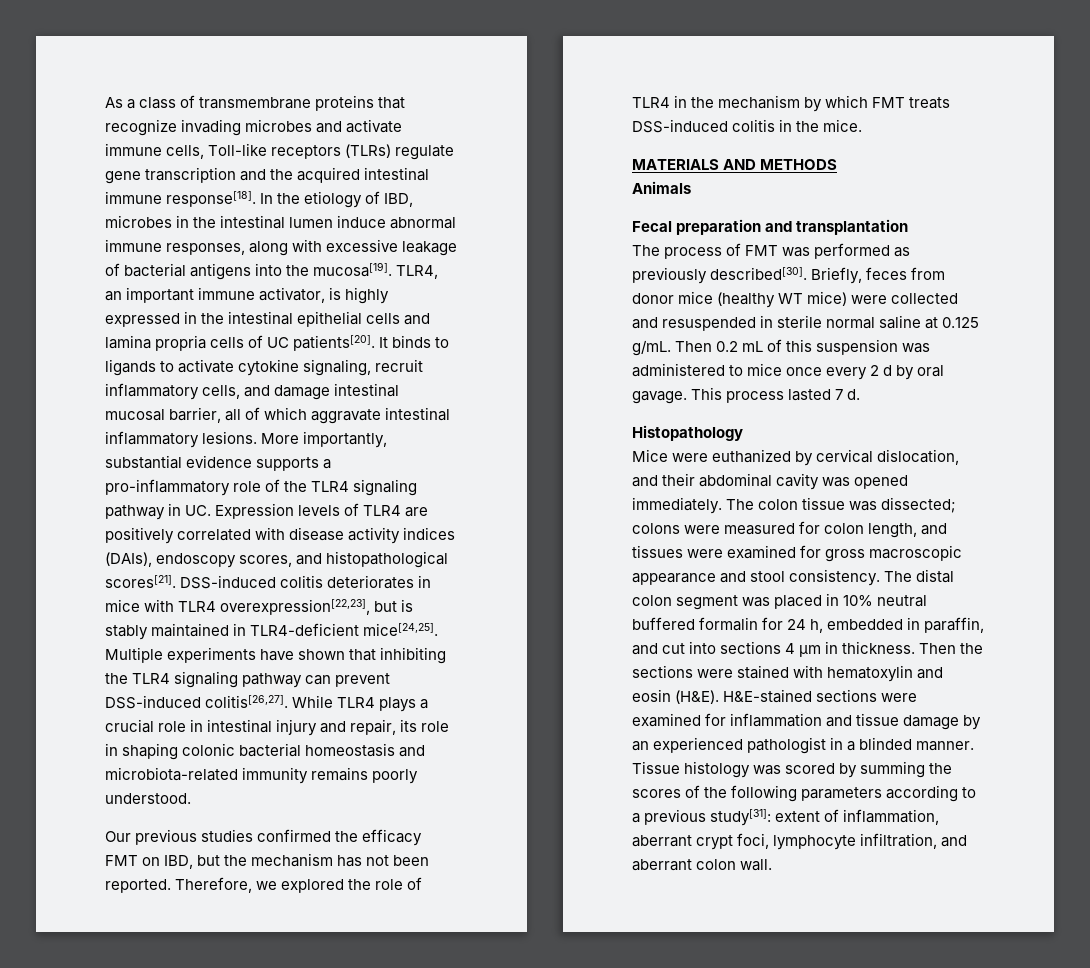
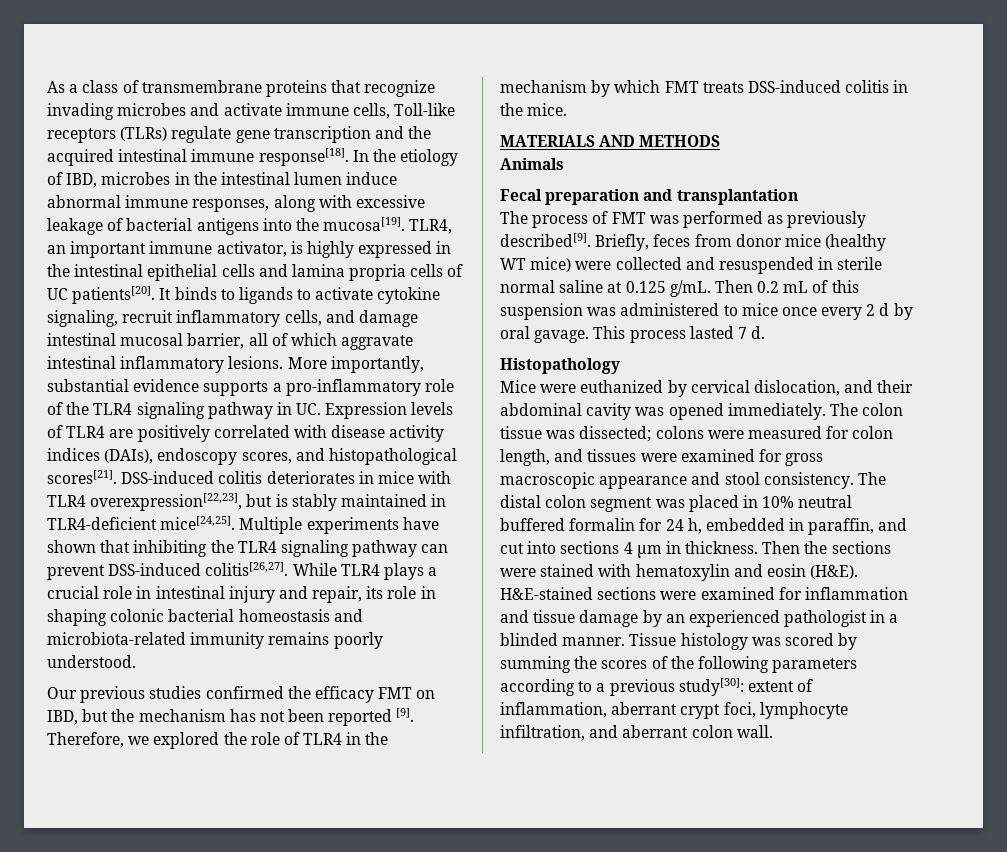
- Our previous studies confirmed the efficacy FMT on IBD, but the mechanism has not been reported.
+ Our previous studies confirmed the efficacy FMT on IBD, but the mechanism has not been reported [9].
- The process of FMT was performed as previously described[30].
+ The process of FMT was performed as previously described[9].
- Tissue histology was scored by summing the scores of the following parameters according to a previous study[31]: extent of inflammation, aberrant crypt foci, lymphocyte infiltration, and aberrant colon wall.
+ Tissue histology was scored by summing the scores of the following parameters according to a previous study[30]: extent of inflammation, aberrant crypt foci, lymphocyte infiltration, and aberrant colon wall.

